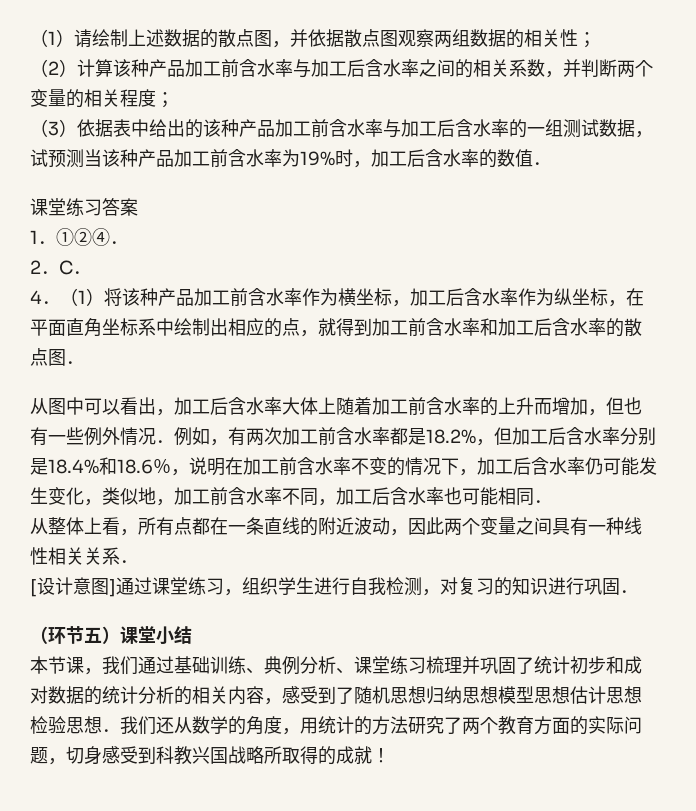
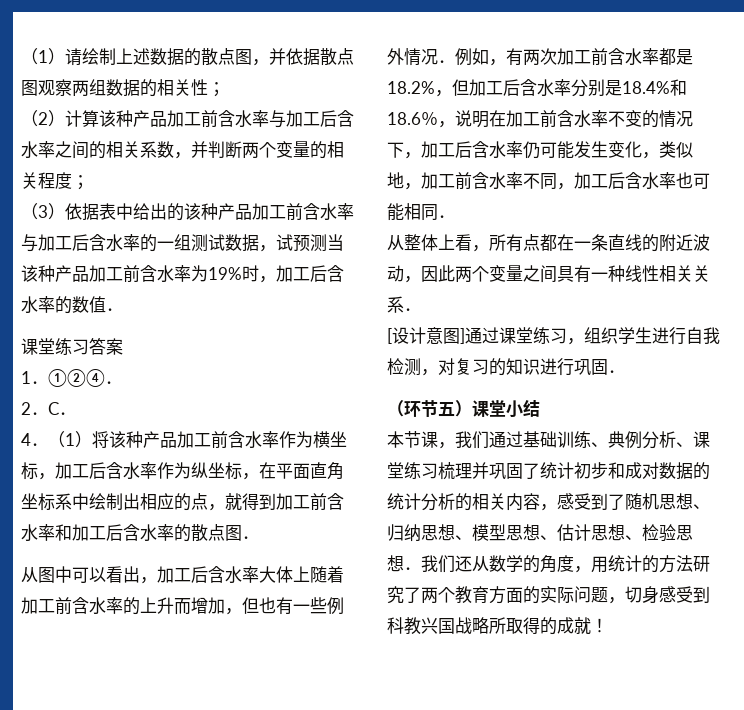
- 本节课，我们通过基础训练、典例分析、课堂练习梳理并巩固了统计初步和成对数据的统计分析的相关内容，感受到了随机思想归纳思想模型思想估计思想检验思想．我们还从数学的角度，用统计的方法研究了两个教育方面的实际问题，切身感受到科教兴国战略所取得的成就！
+ 本节课，我们通过基础训练、典例分析、课堂练习梳理并巩固了统计初步和成对数据的统计分析的相关内容，感受到了随机思想、归纳思想、模型思想、估计思想、检验思想．我们还从数学的角度，用统计的方法研究了两个教育方面的实际问题，切身感受到科教兴国战略所取得的成就！

